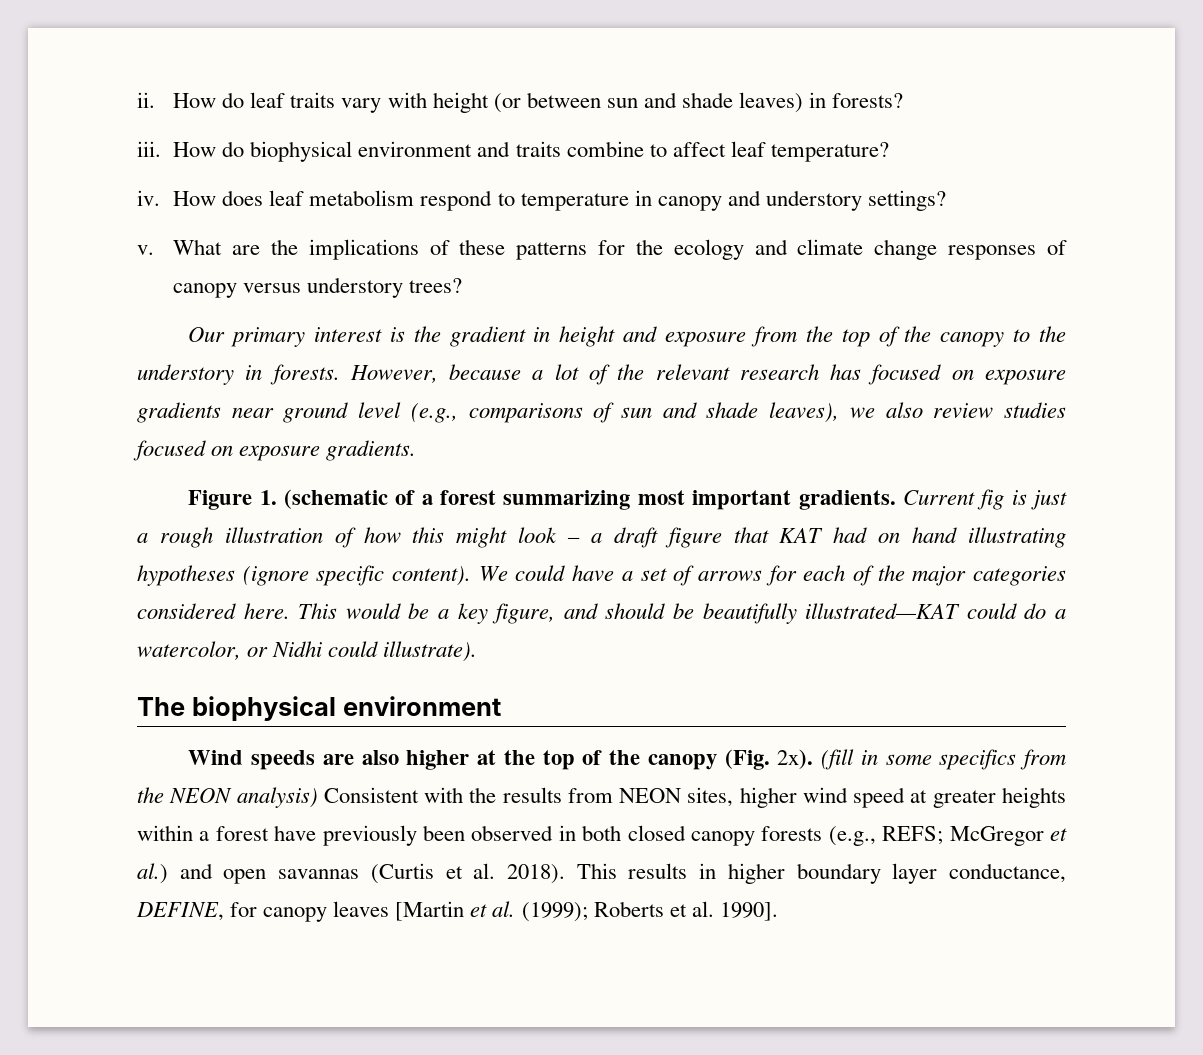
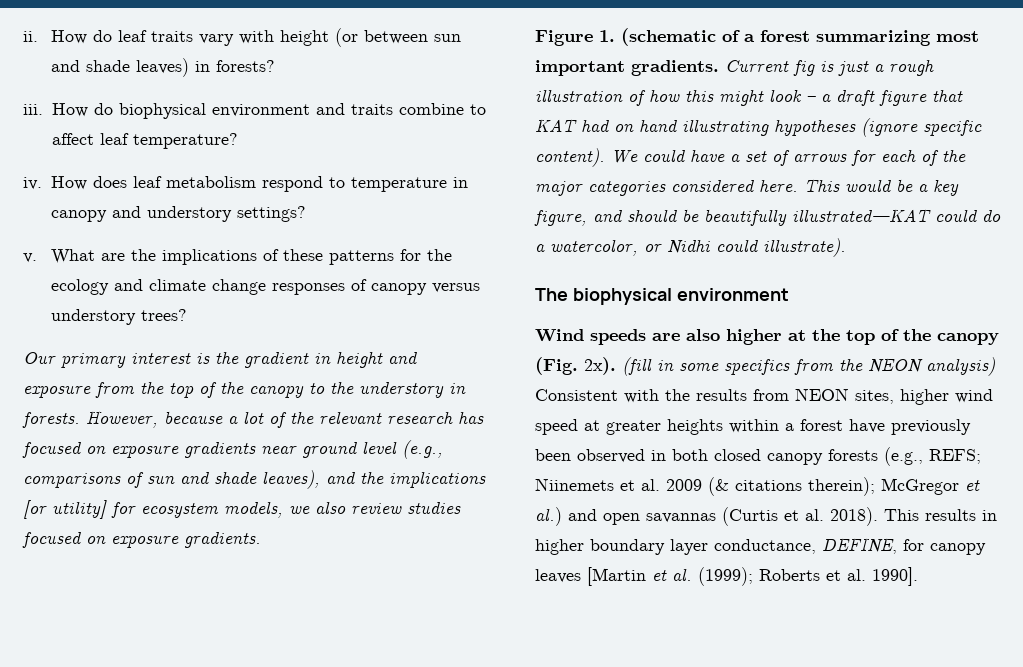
- However, because a lot of the relevant research has focused on exposure gradients near ground level (e.g., comparisons of sun and shade leaves), we also review studies focused on exposure gradients.
+ However, because a lot of the relevant research has focused on exposure gradients near ground level (e.g., comparisons of sun and shade leaves), and the implications [or utility] for ecosystem models, we also review studies focused on exposure gradients.
- (fill in some specifics from the NEON analysis) Consistent with the results from NEON sites, higher wind speed at greater heights within a forest have previously been observed in both closed canopy forests (e.g., REFS; McGregor et al.) and open savannas (Curtis et al. 2018).
+ (fill in some specifics from the NEON analysis) Consistent with the results from NEON sites, higher wind speed at greater heights within a forest have previously been observed in both closed canopy forests (e.g., REFS; Niinemets et al. 2009 (& citations therein); McGregor et al.) and open savannas (Curtis et al. 2018).

